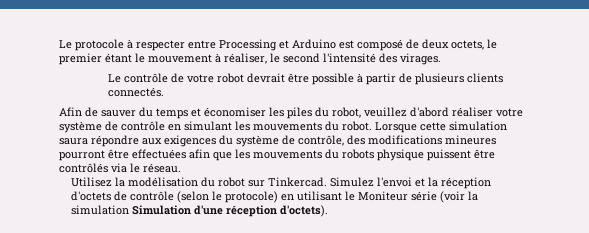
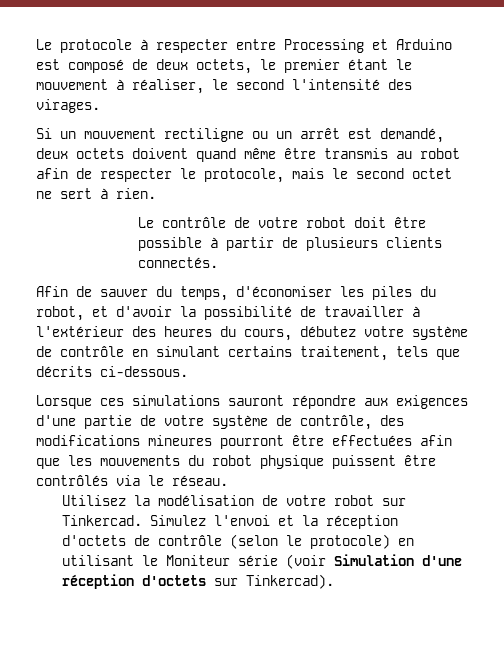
+ Si un mouvement rectiligne ou un arrêt est demandé, deux octets doivent quand même être transmis au robot afin de respecter le protocole, mais le second octet ne sert à rien.
- Le contrôle de votre robot devrait être possible à partir de plusieurs clients connectés.
+ Le contrôle de votre robot doit être possible à partir de plusieurs clients connectés.
- Afin de sauver du temps et économiser les piles du robot, veuillez d'abord réaliser votre système de contrôle en simulant les mouvements du robot. Lorsque cette simulation saura répondre aux exigences du système de contrôle, des modifications mineures pourront être effectuées afin que les mouvements du robots physique puissent être contrôlés via le réseau.
+ Afin de sauver du temps, d'économiser les piles du robot, et d'avoir la possibilité de travailler à l'extérieur des heures du cours, débutez votre système de contrôle en simulant certains traitement, tels que décrits ci-dessous.
+ Lorsque ces simulations sauront répondre aux exigences d'une partie de votre système de contrôle, des modifications mineures pourront être effectuées afin que les mouvements du robot physique puissent être contrôlés via le réseau.
- Utilisez la modélisation du robot sur Tinkercad.
+ Utilisez la modélisation de votre robot sur Tinkercad.
- Simulez l'envoi et la réception d'octets de contrôle (selon le protocole) en utilisant le Moniteur série (voir la simulation Simulation d'une réception d'octets).
+ Simulez l'envoi et la réception d'octets de contrôle (selon le protocole) en utilisant le Moniteur série (voir Simulation d'une réception d'octets sur Tinkercad).

